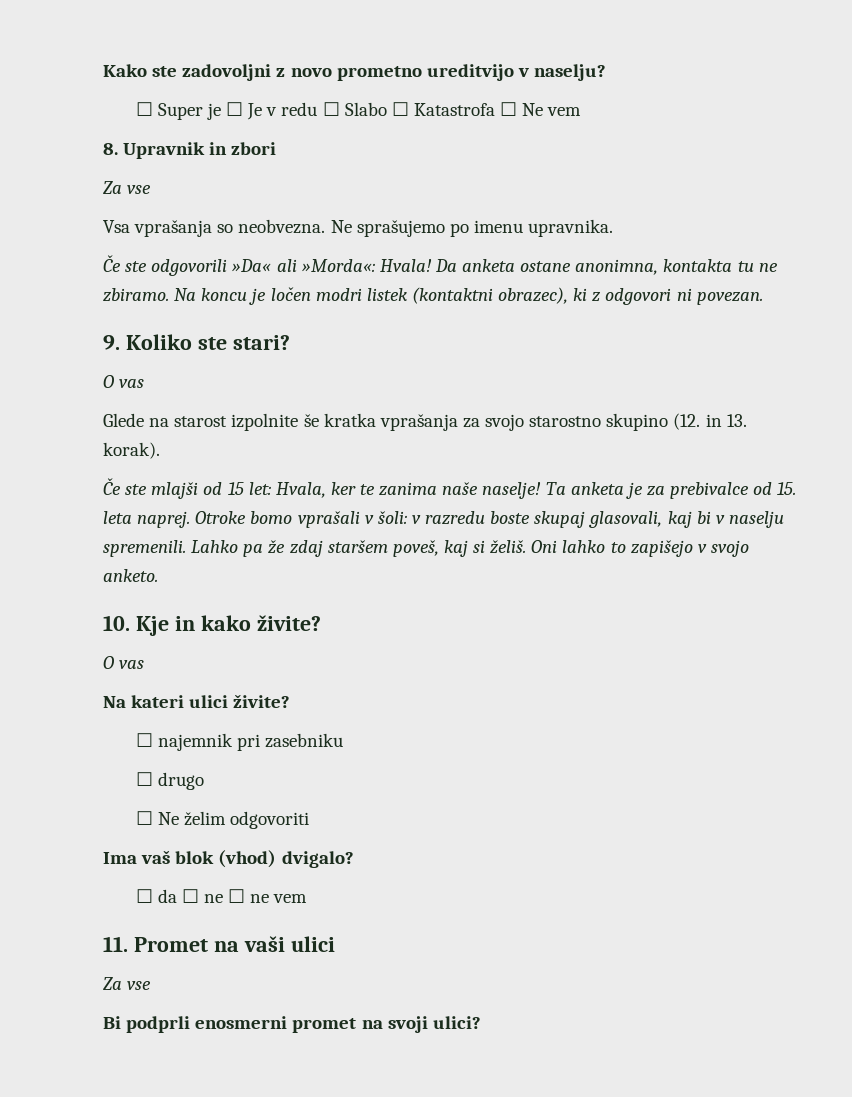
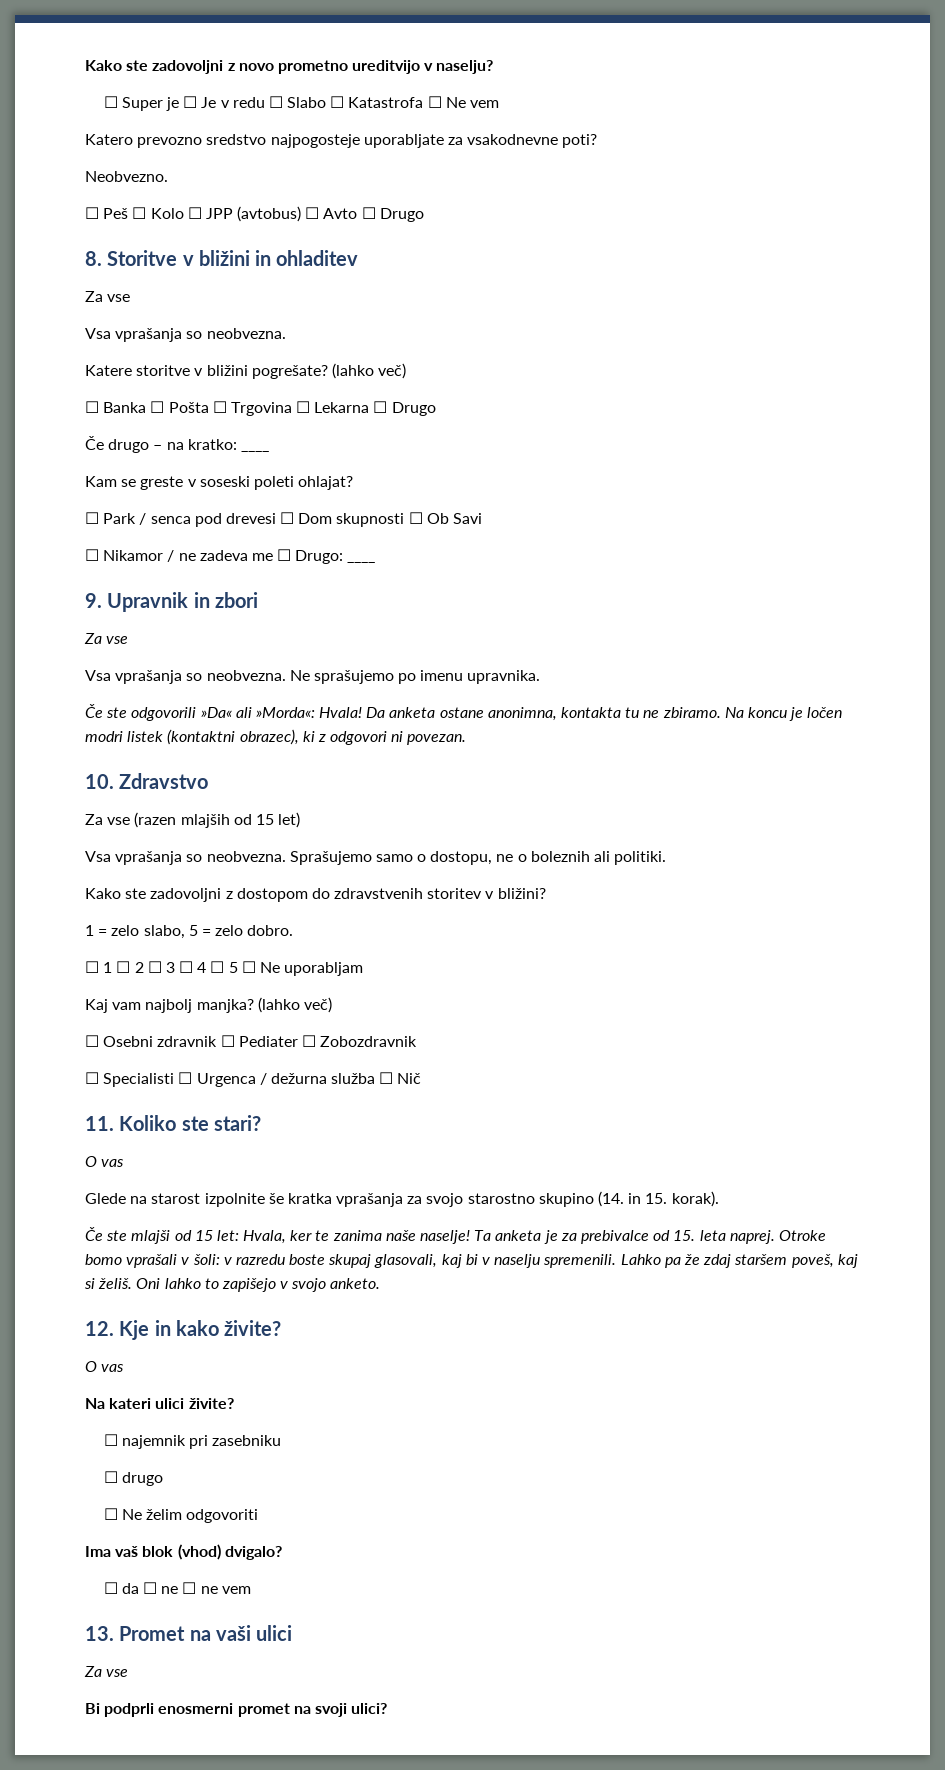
- 8. Upravnik in zbori
+ Katero prevozno sredstvo najpogosteje uporabljate za vsakodnevne poti?
+ Neobvezno.
+ ☐ Peš ☐ Kolo ☐ JPP (avtobus) ☐ Avto ☐ Drugo
+ 8. Storitve v bližini in ohladitev
+ Za vse
+ Vsa vprašanja so neobvezna.
+ Katere storitve v bližini pogrešate? (lahko več)
+ ☐ Banka ☐ Pošta ☐ Trgovina ☐ Lekarna ☐ Drugo
+ Če drugo – na kratko: ____
+ Kam se greste v soseski poleti ohlajat?
+ ☐ Park / senca pod drevesi ☐ Dom skupnosti ☐ Ob Savi
+ ☐ Nikamor / ne zadeva me ☐ Drugo: ____
+ 9. Upravnik in zbori
- 9. Koliko ste stari?
+ 10. Zdravstvo
+ Za vse (razen mlajših od 15 let)
+ Vsa vprašanja so neobvezna. Sprašujemo samo o dostopu, ne o boleznih ali politiki.
+ Kako ste zadovoljni z dostopom do zdravstvenih storitev v bližini?
+ 1 = zelo slabo, 5 = zelo dobro.
+ ☐ 1 ☐ 2 ☐ 3 ☐ 4 ☐ 5 ☐ Ne uporabljam
+ Kaj vam najbolj manjka? (lahko več)
+ ☐ Osebni zdravnik ☐ Pediater ☐ Zobozdravnik
+ ☐ Specialisti ☐ Urgenca / dežurna služba ☐ Nič
+ 11. Koliko ste stari?
- Glede na starost izpolnite še kratka vprašanja za svojo starostno skupino (12. in 13. korak).
+ Glede na starost izpolnite še kratka vprašanja za svojo starostno skupino (14. in 15. korak).
- 10. Kje in kako živite?
+ 12. Kje in kako živite?
- 11. Promet na vaši ulici
+ 13. Promet na vaši ulici

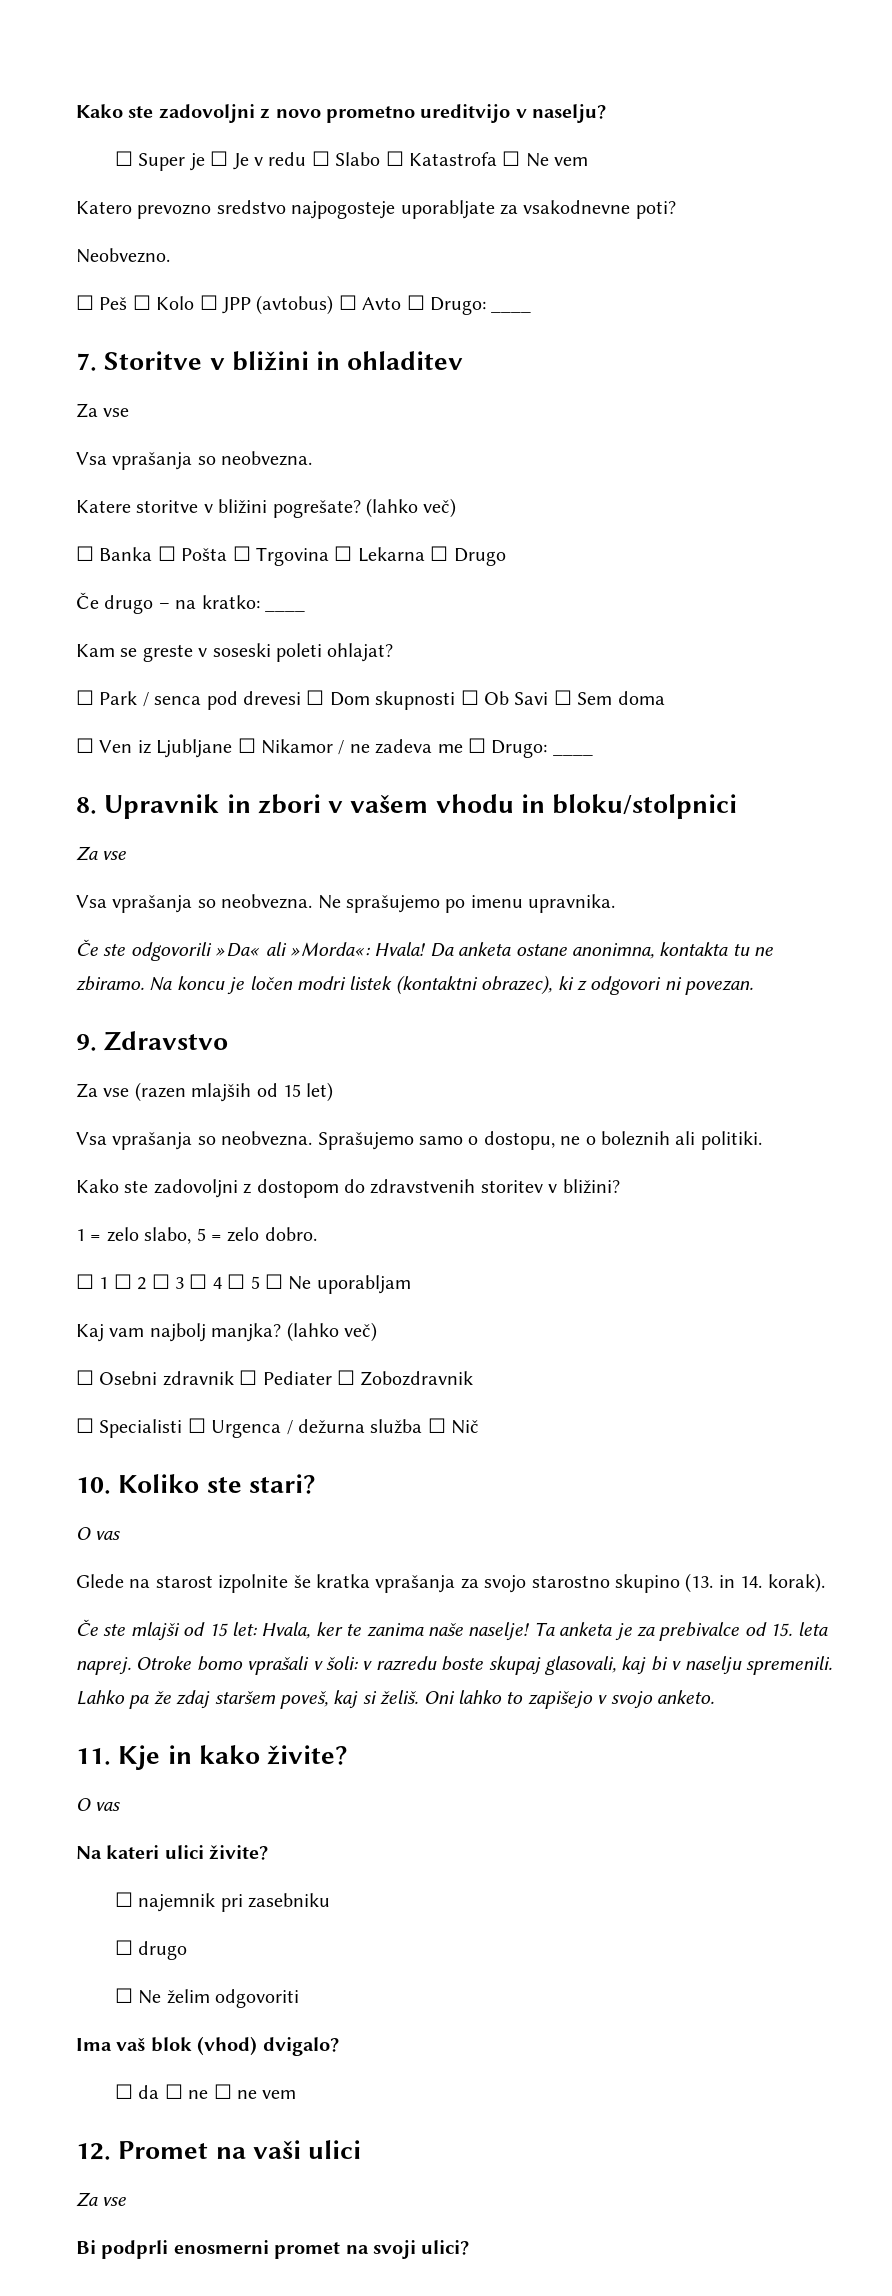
- ☐ Peš ☐ Kolo ☐ JPP (avtobus) ☐ Avto ☐ Drugo
- 8. Storitve v bližini in ohladitev
+ ☐ Peš ☐ Kolo ☐ JPP (avtobus) ☐ Avto ☐ Drugo: ____
+ 7. Storitve v bližini in ohladitev
- ☐ Park / senca pod drevesi ☐ Dom skupnosti ☐ Ob Savi
- ☐ Nikamor / ne zadeva me ☐ Drugo: ____
+ ☐ Park / senca pod drevesi ☐ Dom skupnosti ☐ Ob Savi ☐ Sem doma
+ ☐ Ven iz Ljubljane ☐ Nikamor / ne zadeva me ☐ Drugo: ____
- 9. Upravnik in zbori
+ 8. Upravnik in zbori v vašem vhodu in bloku/stolpnici
- 10. Zdravstvo
+ 9. Zdravstvo
- 11. Koliko ste stari?
+ 10. Koliko ste stari?
- Glede na starost izpolnite še kratka vprašanja za svojo starostno skupino (14. in 15. korak).
+ Glede na starost izpolnite še kratka vprašanja za svojo starostno skupino (13. in 14. korak).
- 12. Kje in kako živite?
+ 11. Kje in kako živite?
- 13. Promet na vaši ulici
+ 12. Promet na vaši ulici

